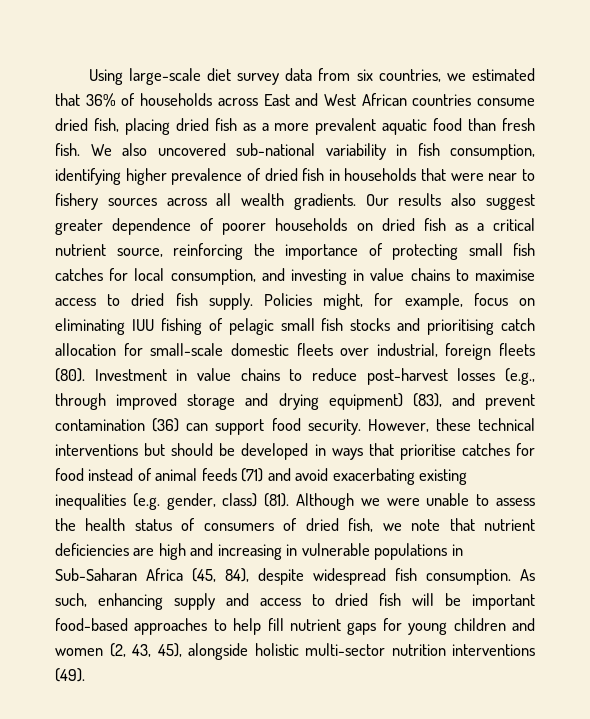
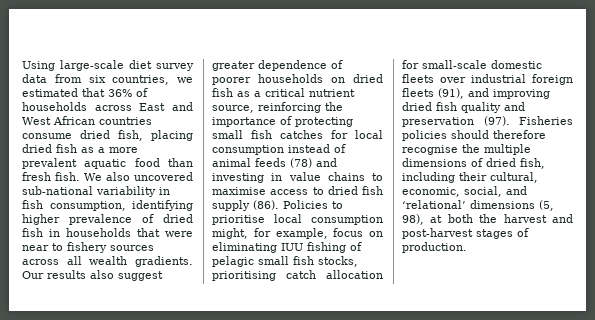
- Our results also suggest greater dependence of poorer households on dried fish as a critical nutrient source, reinforcing the importance of protecting small fish catches for local consumption, and investing in value chains to maximise access to dried fish supply. Policies might, for example, focus on eliminating IUU fishing of pelagic small fish stocks and prioritising catch allocation for small-scale domestic fleets over industrial, foreign fleets (80). Investment in value chains to reduce post-harvest losses (e.g., through improved storage and drying equipment) (83), and prevent contamination (36) can support food security. However, these technical interventions but should be developed in ways that prioritise catches for food instead of animal feeds (71) and avoid exacerbating existing inequalities (e.g. gender, class) (81). Although we were unable to assess the health status of consumers of dried fish, we note that nutrient deficiencies are high and increasing in vulnerable populations in Sub-Saharan Africa (45, 84), despite widespread fish consumption. As such, enhancing supply and access to dried fish will be important food-based approaches to help fill nutrient gaps for young children and women (2, 43, 45), alongside holistic multi-sector nutrition interventions (49).
+ Our results also suggest greater dependence of poorer households on dried fish as a critical nutrient source, reinforcing the importance of protecting small fish catches for local consumption instead of animal feeds (78) and investing in value chains to maximise access to dried fish supply (86). Policies to prioritise local consumption might, for example, focus on eliminating IUU fishing of pelagic small fish stocks, prioritising catch allocation for small-scale domestic fleets over industrial foreign fleets (91), and improving dried fish quality and preservation (97). Fisheries policies should therefore recognise the multiple dimensions of dried fish, including their cultural, economic, social, and ‘relational’ dimensions (5, 98), at both the harvest and post-harvest stages of production.

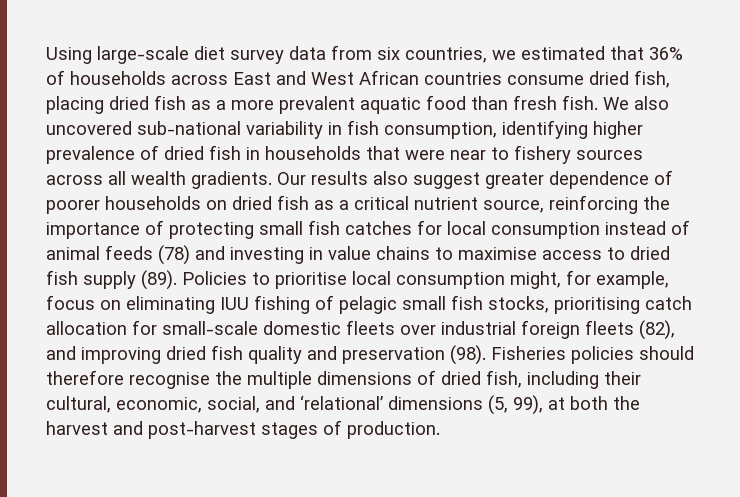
- Our results also suggest greater dependence of poorer households on dried fish as a critical nutrient source, reinforcing the importance of protecting small fish catches for local consumption instead of animal feeds (78) and investing in value chains to maximise access to dried fish supply (86).
+ Our results also suggest greater dependence of poorer households on dried fish as a critical nutrient source, reinforcing the importance of protecting small fish catches for local consumption instead of animal feeds (78) and investing in value chains to maximise access to dried fish supply (89).
- Policies to prioritise local consumption might, for example, focus on eliminating IUU fishing of pelagic small fish stocks, prioritising catch allocation for small-scale domestic fleets over industrial foreign fleets (91), and improving dried fish quality and preservation (97).
+ Policies to prioritise local consumption might, for example, focus on eliminating IUU fishing of pelagic small fish stocks, prioritising catch allocation for small-scale domestic fleets over industrial foreign fleets (82), and improving dried fish quality and preservation (98).
- Fisheries policies should therefore recognise the multiple dimensions of dried fish, including their cultural, economic, social, and ‘relational’ dimensions (5, 98), at both the harvest and post-harvest stages of production.
+ Fisheries policies should therefore recognise the multiple dimensions of dried fish, including their cultural, economic, social, and ‘relational’ dimensions (5, 99), at both the harvest and post-harvest stages of production.

